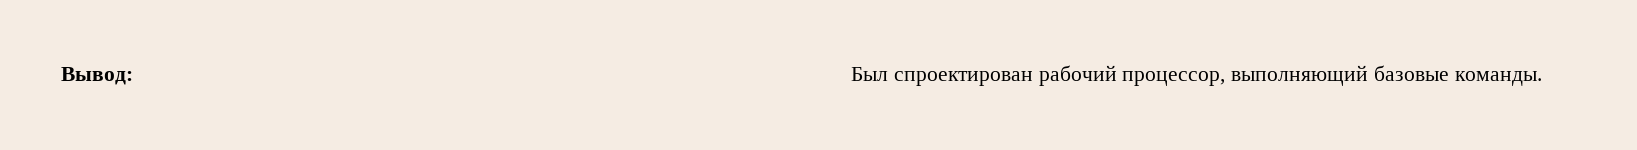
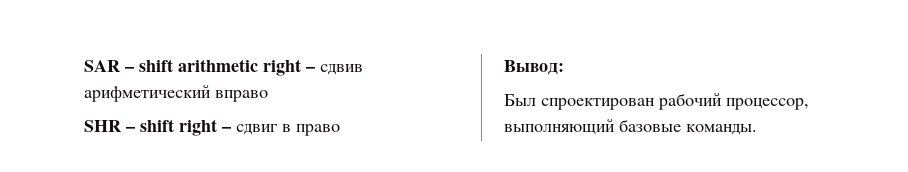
+ SAR – shift arithmetic right – сдвив арифметический вправо
+ SHR – shift right – сдвиг в право

